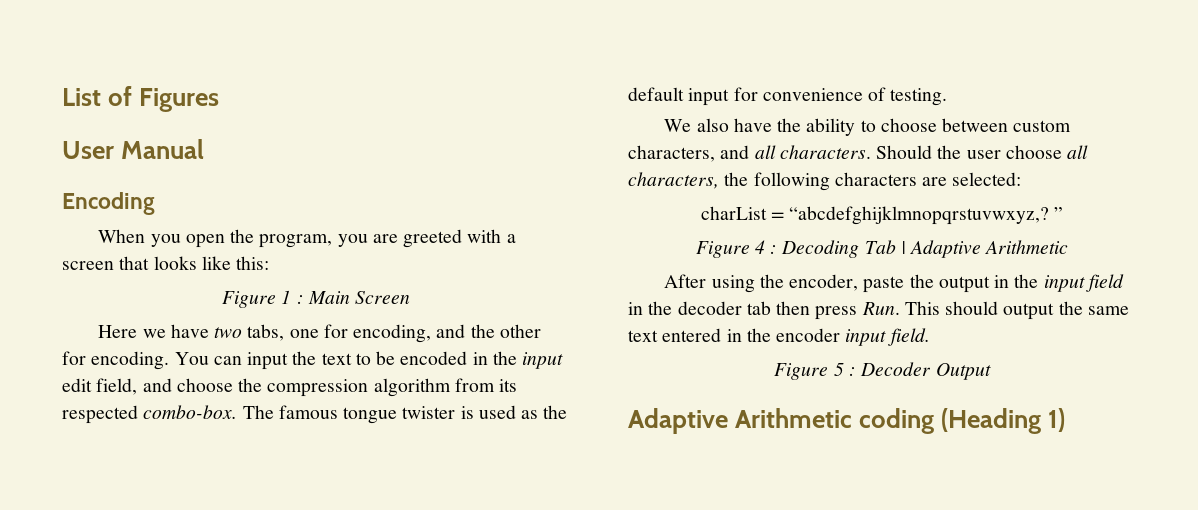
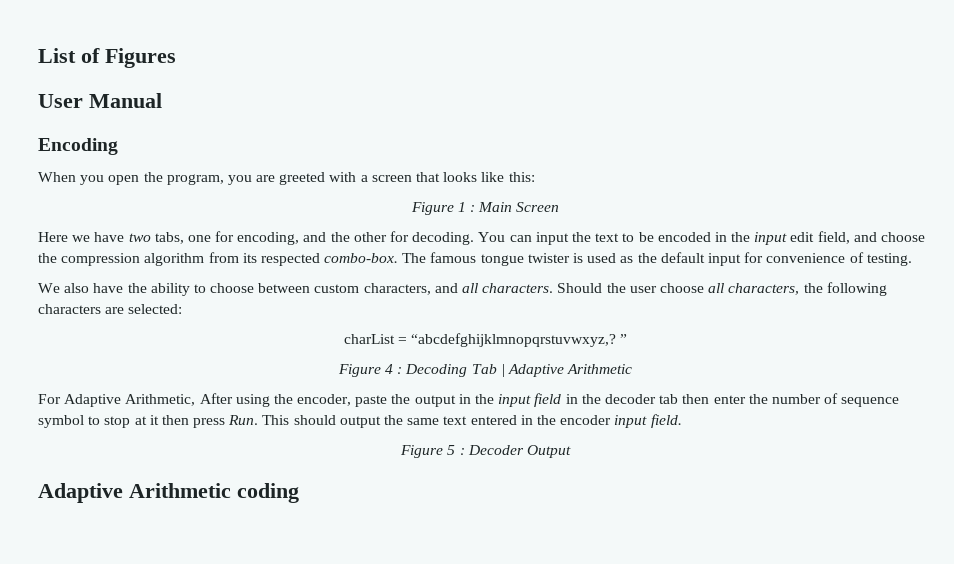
- Here we have two tabs, one for encoding, and the other for encoding.
+ Here we have two tabs, one for encoding, and the other for decoding.
- After using the encoder, paste the output in the input field in the decoder tab then press Run. This should output the same text entered in the encoder input field.
+ For Adaptive Arithmetic, After using the encoder, paste the output in the input field in the decoder tab then enter the number of sequence symbol to stop at it then press Run. This should output the same text entered in the encoder input field.
- Adaptive Arithmetic coding (Heading 1)
+ Adaptive Arithmetic coding

